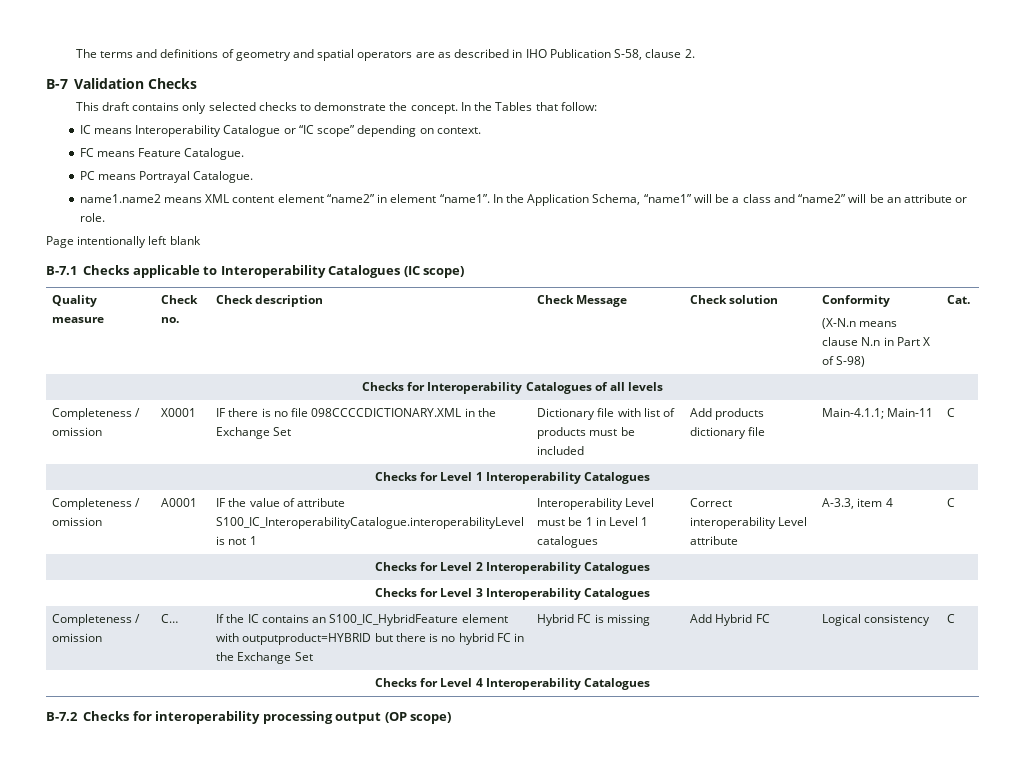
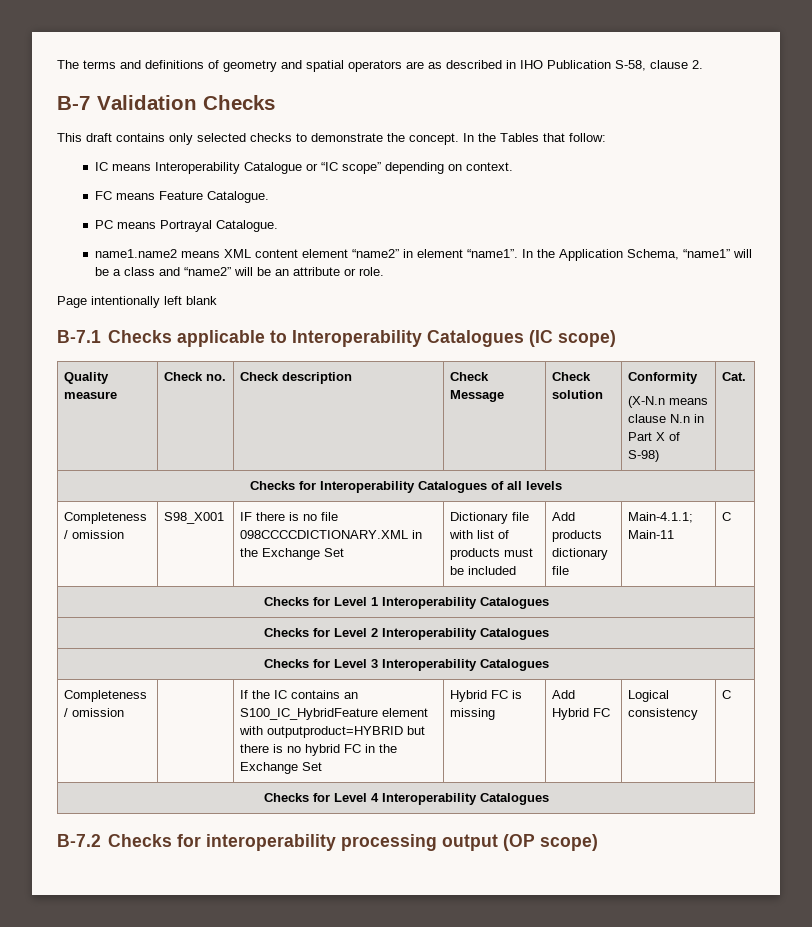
- Completeness / omission | X0001 | IF there is no file 098CCCCDICTIONARY.XML in the Exchange Set | Dictionary file with list of products must be included | Add products dictionary file | Main-4.1.1; Main-11 | C
+ Completeness / omission | S98_X001 | IF there is no file 098CCCCDICTIONARY.XML in the Exchange Set | Dictionary file with list of products must be included | Add products dictionary file | Main-4.1.1; Main-11 | C
- Completeness / omission | A0001 | IF the value of attribute S100_IC_InteroperabilityCatalogue.interoperabilityLevel is not 1 | Interoperability Level must be 1 in Level 1 catalogues | Correct interoperability Level attribute | A-3.3, item 4 | C
- Completeness / omission | C… | If the IC contains an S100_IC_HybridFeature element with outputproduct=HYBRID but there is no hybrid FC in the Exchange Set | Hybrid FC is missing | Add Hybrid FC | Logical consistency | C
+ Completeness / omission | | If the IC contains an S100_IC_HybridFeature element with outputproduct=HYBRID but there is no hybrid FC in the Exchange Set | Hybrid FC is missing | Add Hybrid FC | Logical consistency | C

